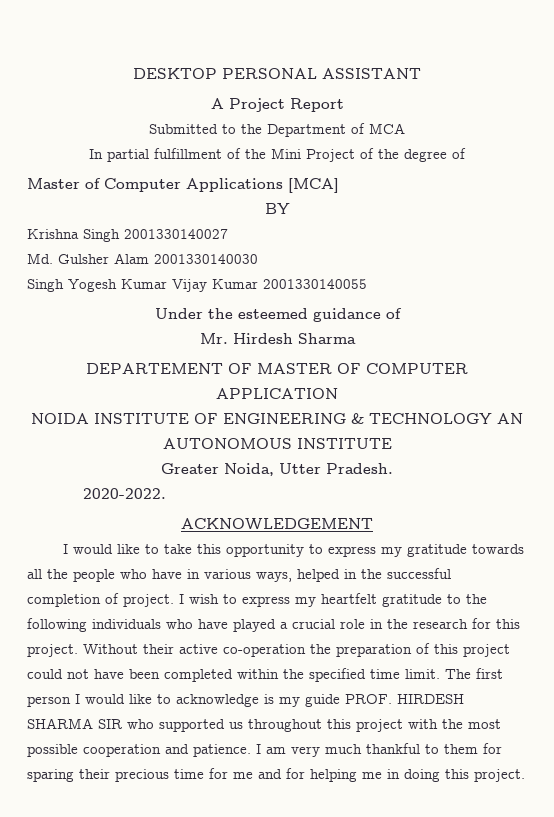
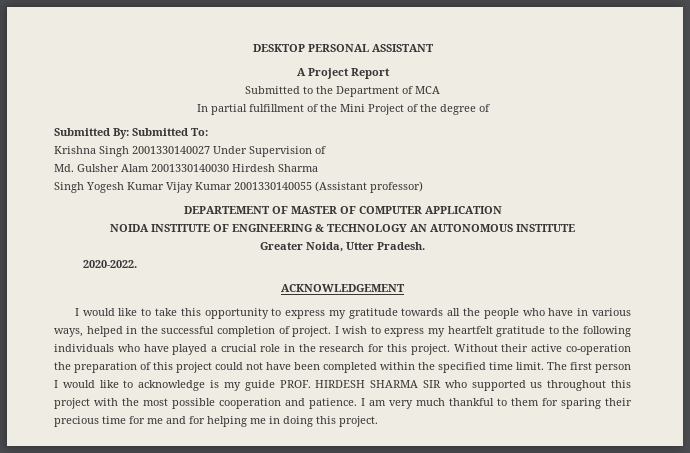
- Master of Computer Applications [MCA]
- BY
+ Submitted By: Submitted To:
- Krishna Singh 2001330140027
+ Krishna Singh 2001330140027 Under Supervision of
- Md. Gulsher Alam 2001330140030
+ Md. Gulsher Alam 2001330140030 Hirdesh Sharma
- Singh Yogesh Kumar Vijay Kumar 2001330140055
- Under the esteemed guidance of
- Mr. Hirdesh Sharma
+ Singh Yogesh Kumar Vijay Kumar 2001330140055 (Assistant professor)

